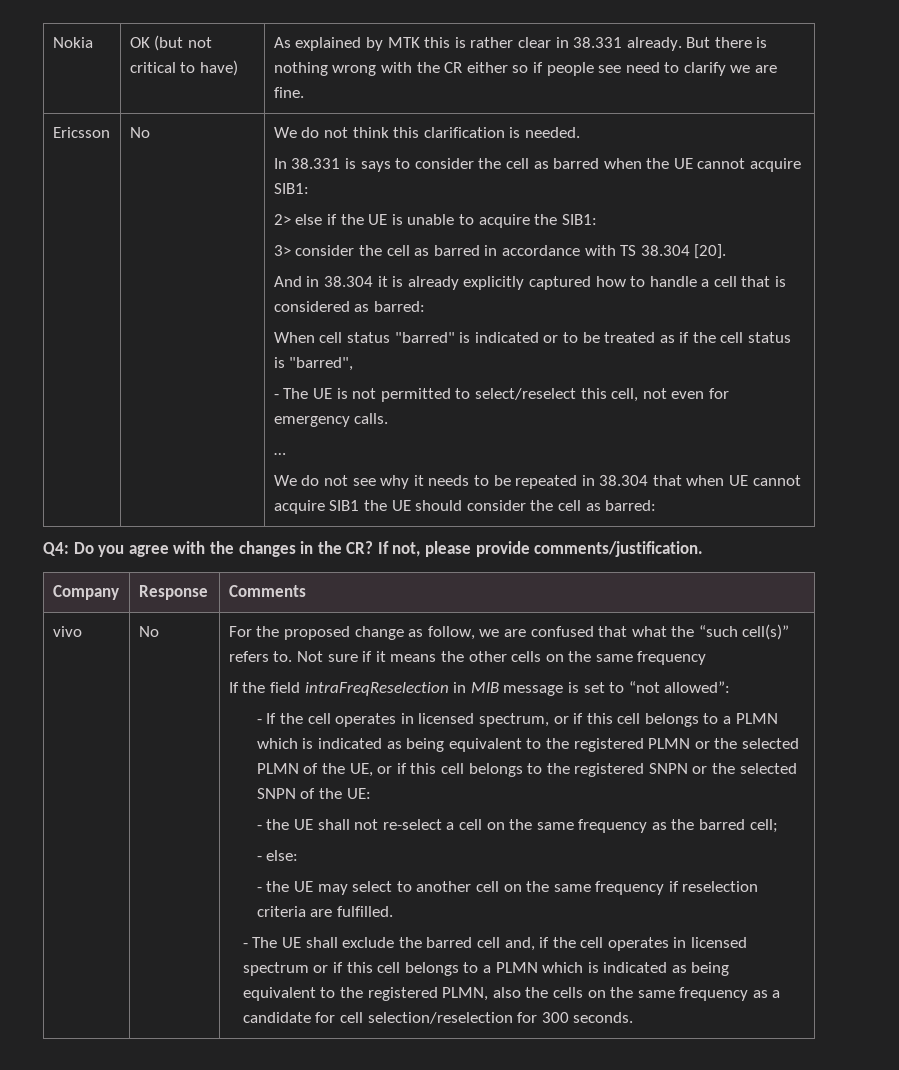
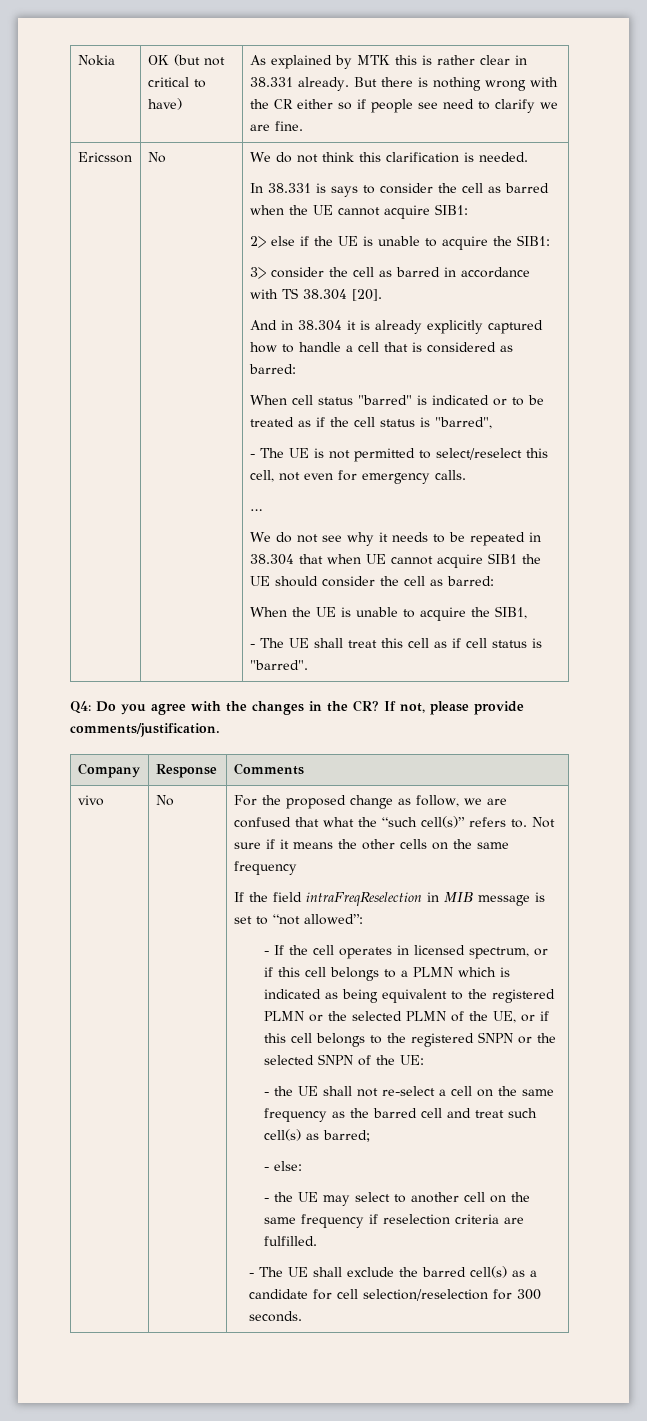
+ When the UE is unable to acquire the SIB1,
+ - The UE shall treat this cell as if cell status is "barred".
- - the UE shall not re-select a cell on the same frequency as the barred cell;
+ - the UE shall not re-select a cell on the same frequency as the barred cell and treat such cell(s) as barred;
- - The UE shall exclude the barred cell and, if the cell operates in licensed spectrum or if this cell belongs to a PLMN which is indicated as being equivalent to the registered PLMN, also the cells on the same frequency as a candidate for cell selection/reselection for 300 seconds.
+ - The UE shall exclude the barred cell(s) as a candidate for cell selection/reselection for 300 seconds.

